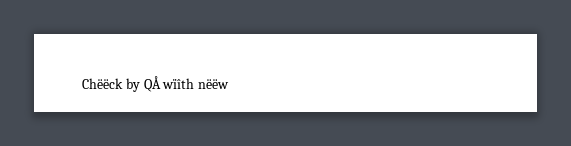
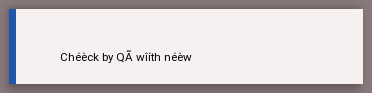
- Chëëck by QÅ wïîth nëëw
+ Chéèck by QÃ wîíth néèw

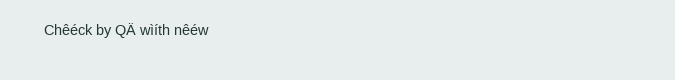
- Chéèck by QÃ wîíth néèw
+ Chêéck by QÄ wìíth nêéw

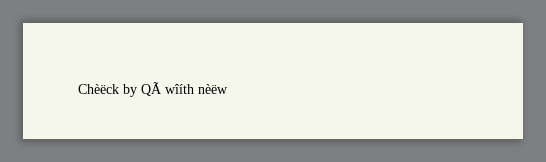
- Chêéck by QÄ wìíth nêéw
+ Chèëck by QÃ wîíth nèëw

